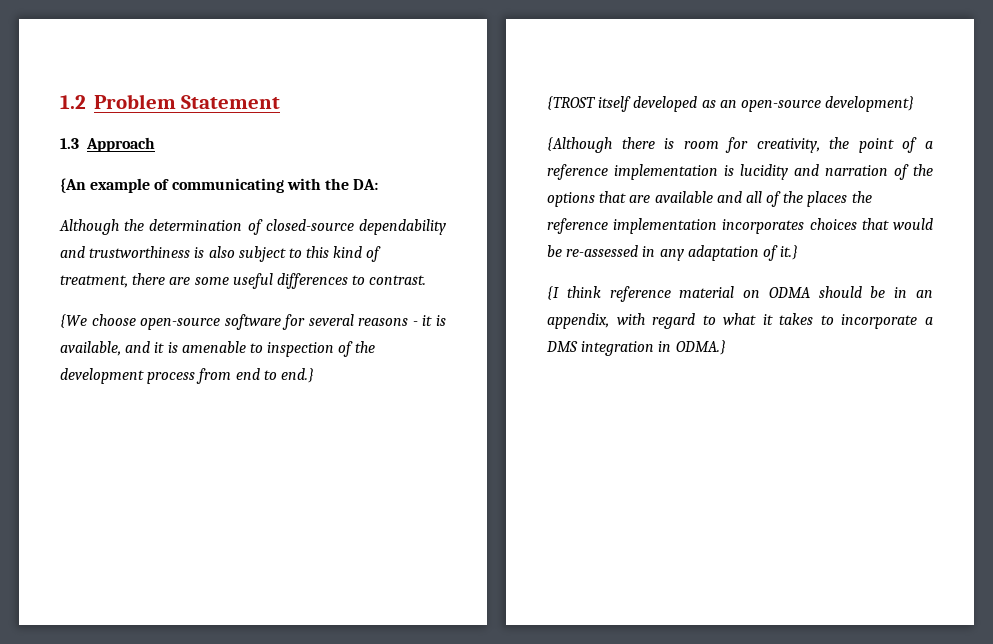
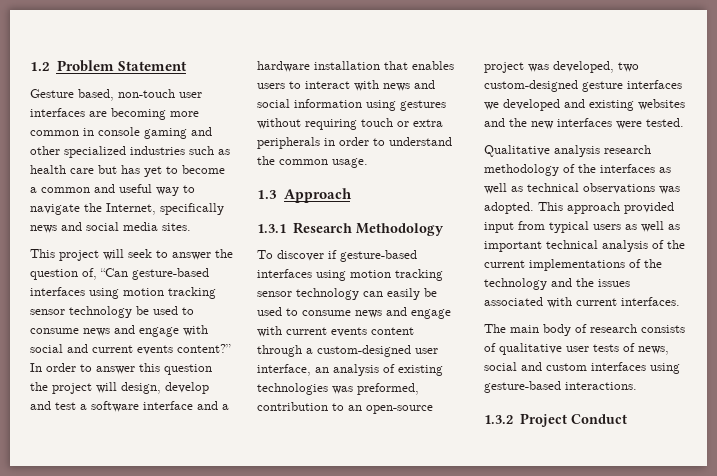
+ Gesture based, non-touch user interfaces are becoming more common in console gaming and other specialized industries such as health care but has yet to become a common and useful way to navigate the Internet, specifically news and social media sites.
+ This project will seek to answer the question of, “Can gesture-based interfaces using motion tracking sensor technology be used to consume news and engage with social and current events content?” In order to answer this question the project will design, develop and test a software interface and a hardware installation that enables users to interact with news and social information using gestures without requiring touch or extra peripherals in order to understand the common usage.
  1.3 Approach
- {An example of communicating with the DA:
- Although the determination of closed-source dependability and trustworthiness is also subject to this kind of treatment, there are some useful differences to contrast.
- {We choose open-source software for several reasons - it is available, and it is amenable to inspection of the development process from end to end.}
- {TROST itself developed as an open-source development}
- {Although there is room for creativity, the point of a reference implementation is lucidity and narration of the options that are available and all of the places the reference implementation incorporates choices that would be re-assessed in any adaptation of it.}
- {I think reference material on ODMA should be in an appendix, with regard to what it takes to incorporate a DMS integration in ODMA.}
+ 1.3.1 Research Methodology
+ To discover if gesture-based interfaces using motion tracking sensor technology can easily be used to consume news and engage with current events content through a custom-designed user interface, an analysis of existing technologies was preformed, contribution to an open-source project was developed, two custom-designed gesture interfaces we developed and existing websites and the new interfaces were tested.
+ Qualitative analysis research methodology of the interfaces as well as technical observations was adopted. This approach provided input from typical users as well as important technical analysis of the current implementations of the technology and the issues associated with current interfaces.
+ The main body of research consists of qualitative user tests of news, social and custom interfaces using gesture-based interactions.
+ 1.3.2 Project Conduct

